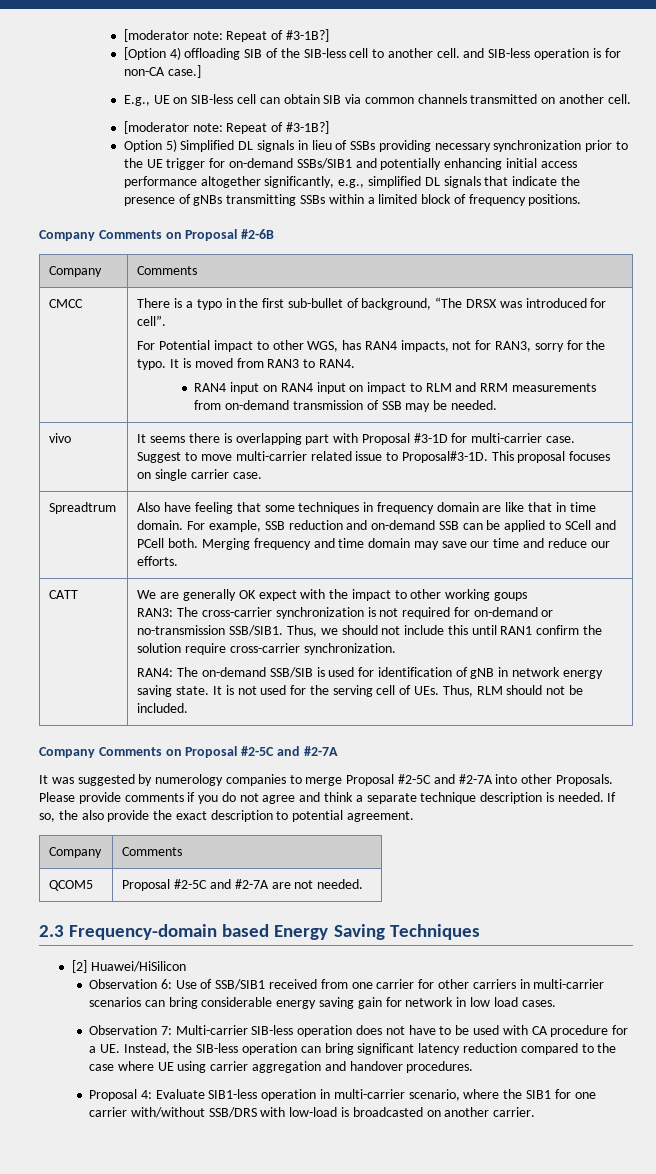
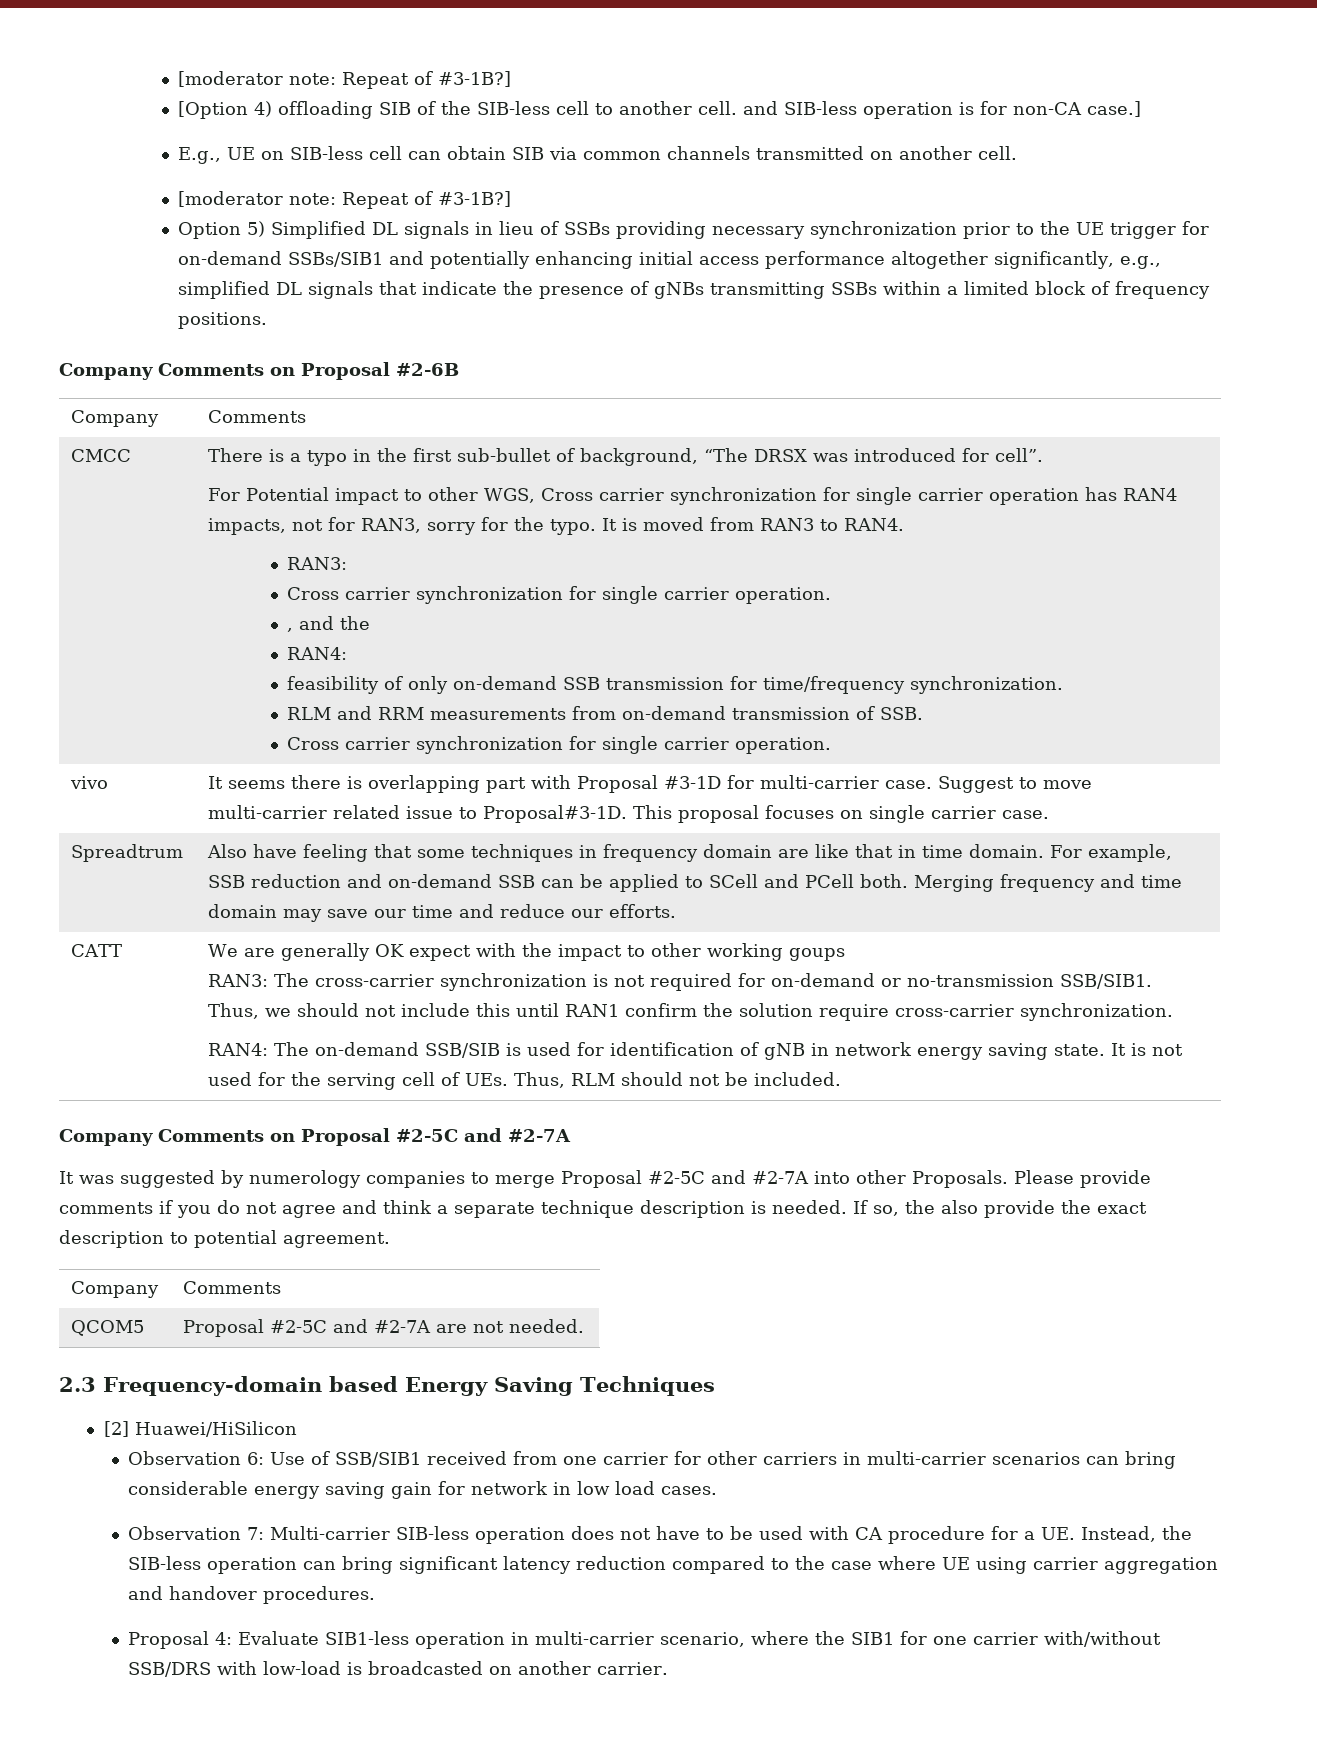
- For Potential impact to other WGS, has RAN4 impacts, not for RAN3, sorry for the typo.
+ For Potential impact to other WGS, Cross carrier synchronization for single carrier operation has RAN4 impacts, not for RAN3, sorry for the typo.
  It is moved from RAN3 to RAN4.
- RAN4 input on RAN4 input on impact to RLM and RRM measurements from on-demand transmission of SSB may be needed.
+ RAN3:
+ Cross carrier synchronization for single carrier operation.
+ , and the
+ RAN4:
+ feasibility of only on-demand SSB transmission for time/frequency synchronization.
+ RLM and RRM measurements from on-demand transmission of SSB.
+ Cross carrier synchronization for single carrier operation.

